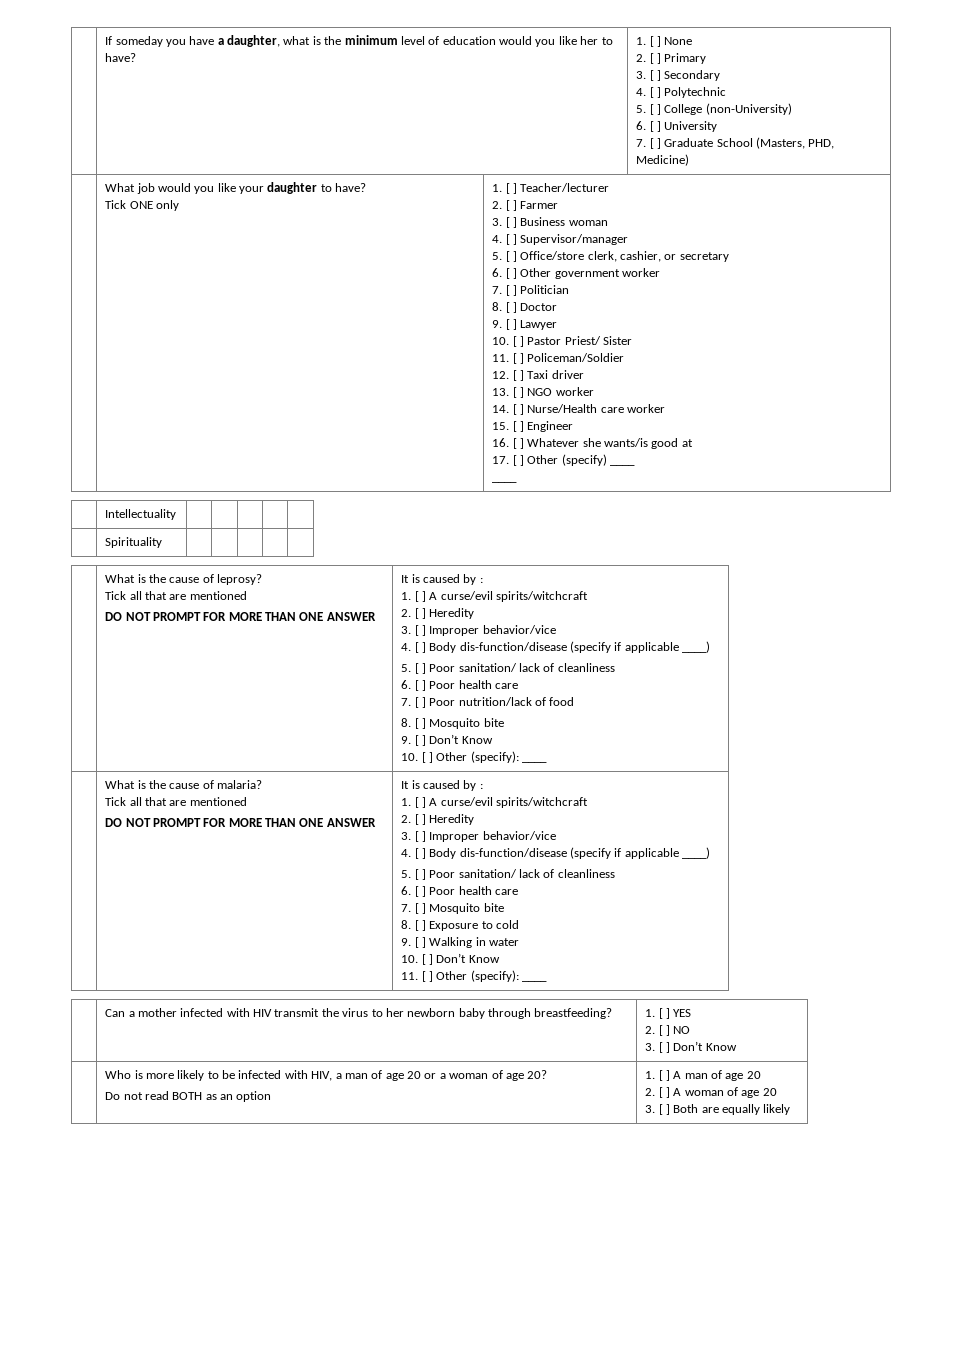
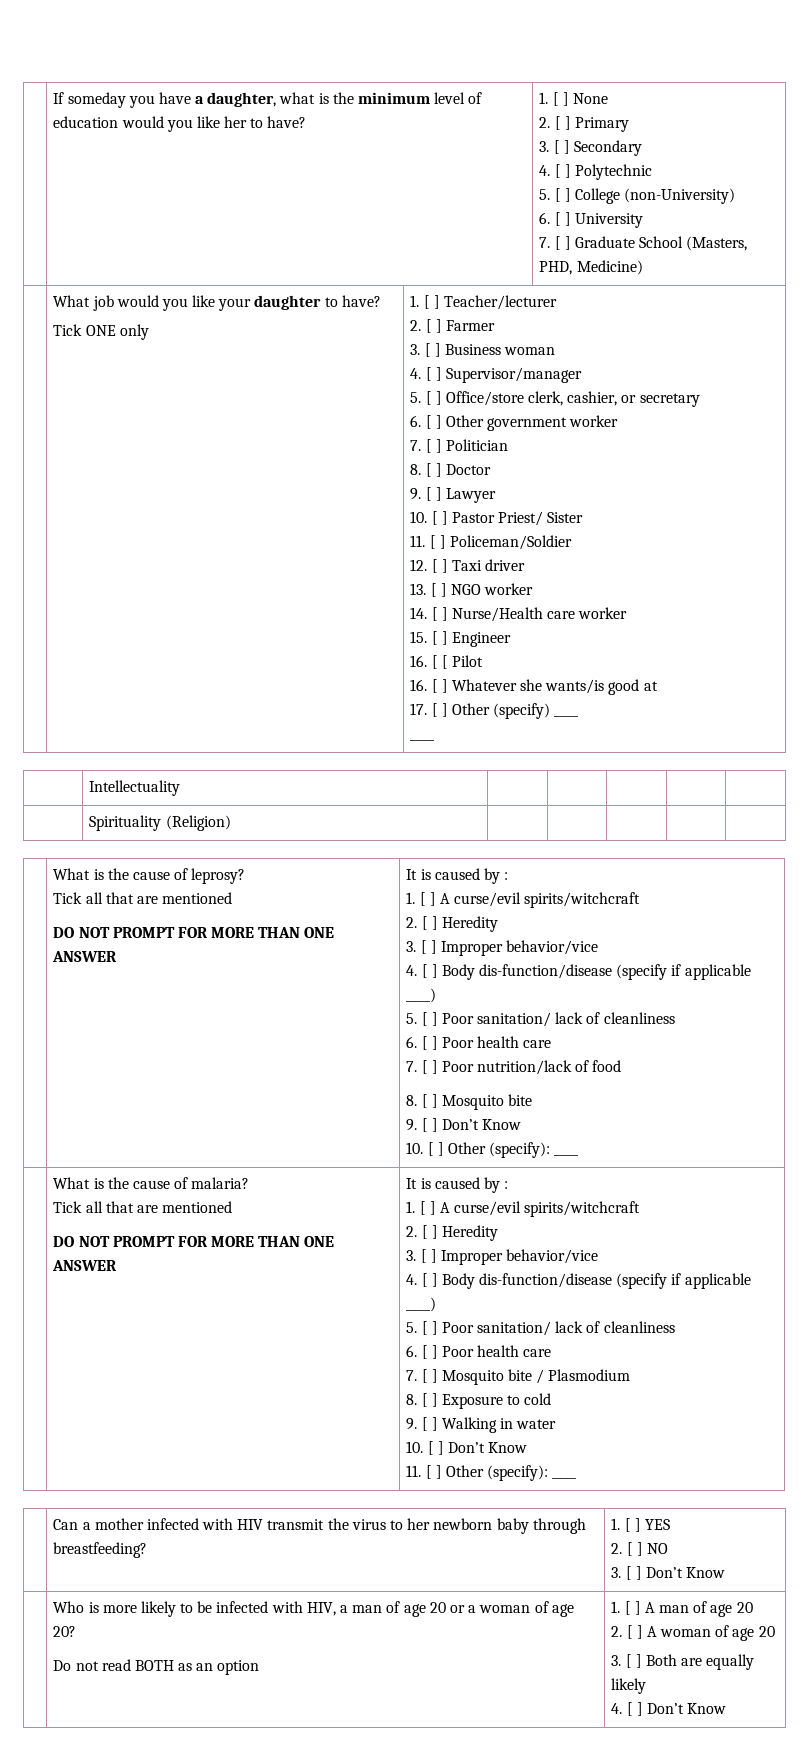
+ 16. [ [ Pilot
- | Spirituality | | | | |
+ | Spirituality (Religion) | | | | |
- 7. [ ] Mosquito bite
+ 7. [ ] Mosquito bite / Plasmodium
+ 4. [ ] Don’t Know

